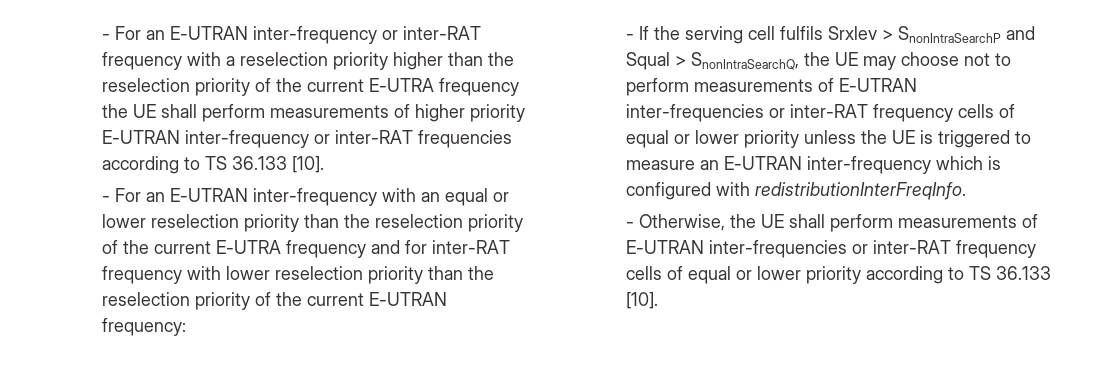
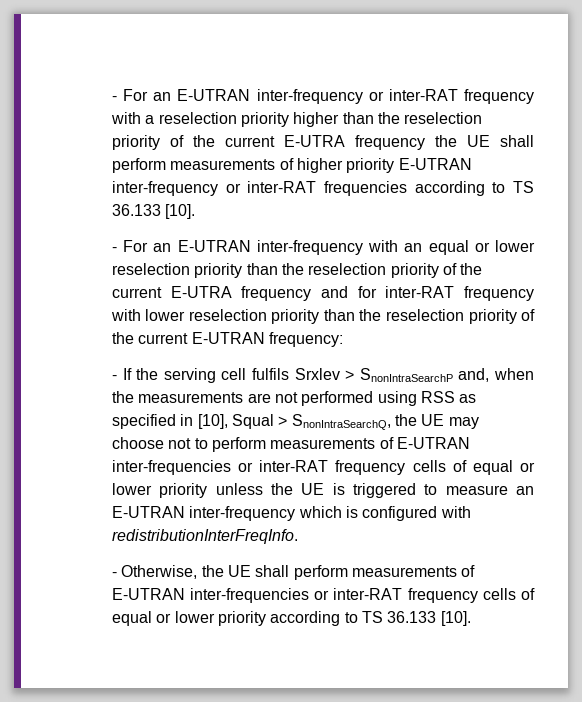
- - If the serving cell fulfils Srxlev > SnonIntraSearchP and Squal > SnonIntraSearchQ, the UE may choose not to perform measurements of E-UTRAN inter-frequencies or inter-RAT frequency cells of equal or lower priority unless the UE is triggered to measure an E-UTRAN inter-frequency which is configured with redistributionInterFreqInfo.
+ - If the serving cell fulfils Srxlev > SnonIntraSearchP and, when the measurements are not performed using RSS as specified in [10], Squal > SnonIntraSearchQ, the UE may choose not to perform measurements of E-UTRAN inter-frequencies or inter-RAT frequency cells of equal or lower priority unless the UE is triggered to measure an E-UTRAN inter-frequency which is configured with redistributionInterFreqInfo.

